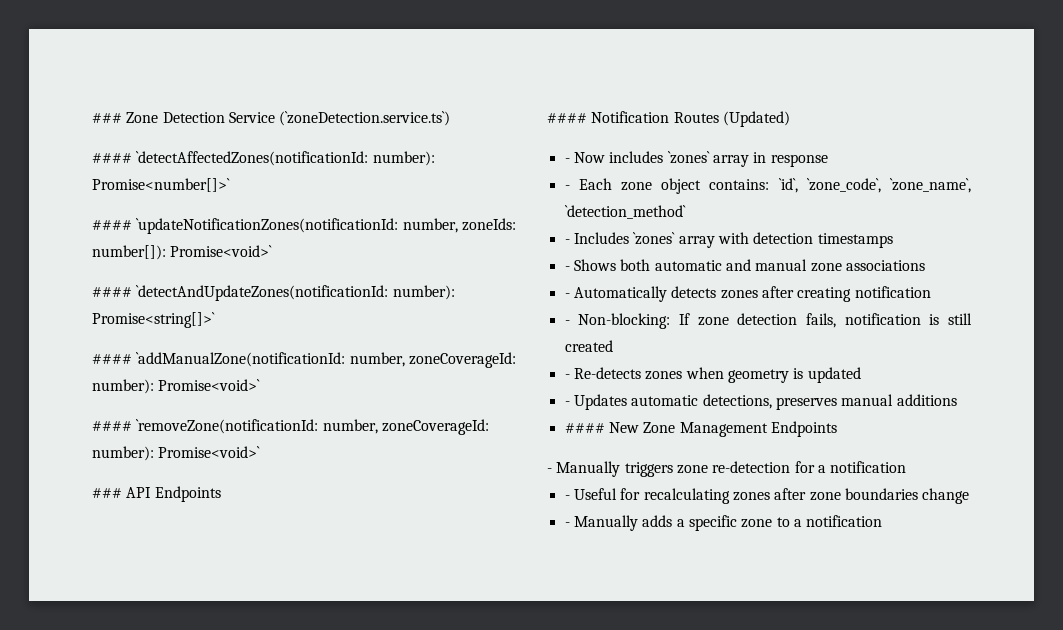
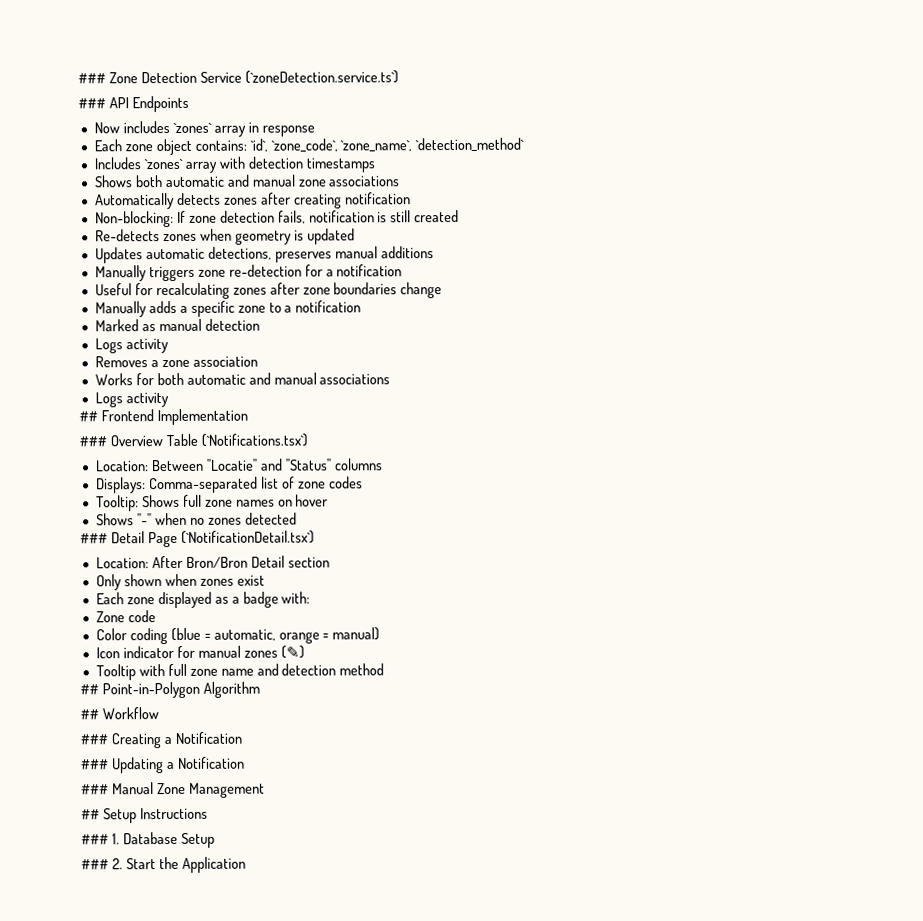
- #### `detectAffectedZones(notificationId: number): Promise<number[]>`
- #### `updateNotificationZones(notificationId: number, zoneIds: number[]): Promise<void>`
- #### `detectAndUpdateZones(notificationId: number): Promise<string[]>`
- #### `addManualZone(notificationId: number, zoneCoverageId: number): Promise<void>`
- #### `removeZone(notificationId: number, zoneCoverageId: number): Promise<void>`
  ### API Endpoints
- #### Notification Routes (Updated)
- - Now includes `zones` array in response
+ Now includes `zones` array in response
- - Each zone object contains: `id`, `zone_code`, `zone_name`, `detection_method`
+ Each zone object contains: `id`, `zone_code`, `zone_name`, `detection_method`
- - Includes `zones` array with detection timestamps
+ Includes `zones` array with detection timestamps
- - Shows both automatic and manual zone associations
+ Shows both automatic and manual zone associations
- - Automatically detects zones after creating notification
+ Automatically detects zones after creating notification
- - Non-blocking: If zone detection fails, notification is still created
+ Non-blocking: If zone detection fails, notification is still created
- - Re-detects zones when geometry is updated
+ Re-detects zones when geometry is updated
- - Updates automatic detections, preserves manual additions
+ Updates automatic detections, preserves manual additions
- #### New Zone Management Endpoints
- - Manually triggers zone re-detection for a notification
+ Manually triggers zone re-detection for a notification
- - Useful for recalculating zones after zone boundaries change
+ Useful for recalculating zones after zone boundaries change
- - Manually adds a specific zone to a notification
+ Manually adds a specific zone to a notification
+ Marked as manual detection
+ Logs activity
+ Removes a zone association
+ Works for both automatic and manual associations
+ Logs activity
+ ## Frontend Implementation
+ ### Overview Table (`Notifications.tsx`)
+ Location: Between "Locatie" and "Status" columns
+ Displays: Comma-separated list of zone codes
+ Tooltip: Shows full zone names on hover
+ Shows "-" when no zones detected
+ ### Detail Page (`NotificationDetail.tsx`)
+ Location: After Bron/Bron Detail section
+ Only shown when zones exist
+ Each zone displayed as a badge with:
+ Zone code
+ Color coding (blue = automatic, orange = manual)
+ Icon indicator for manual zones (✎)
+ Tooltip with full zone name and detection method
+ ## Point-in-Polygon Algorithm
+ ## Workflow
+ ### Creating a Notification
+ ### Updating a Notification
+ ### Manual Zone Management
+ ## Setup Instructions
+ ### 1. Database Setup
+ ### 2. Start the Application

